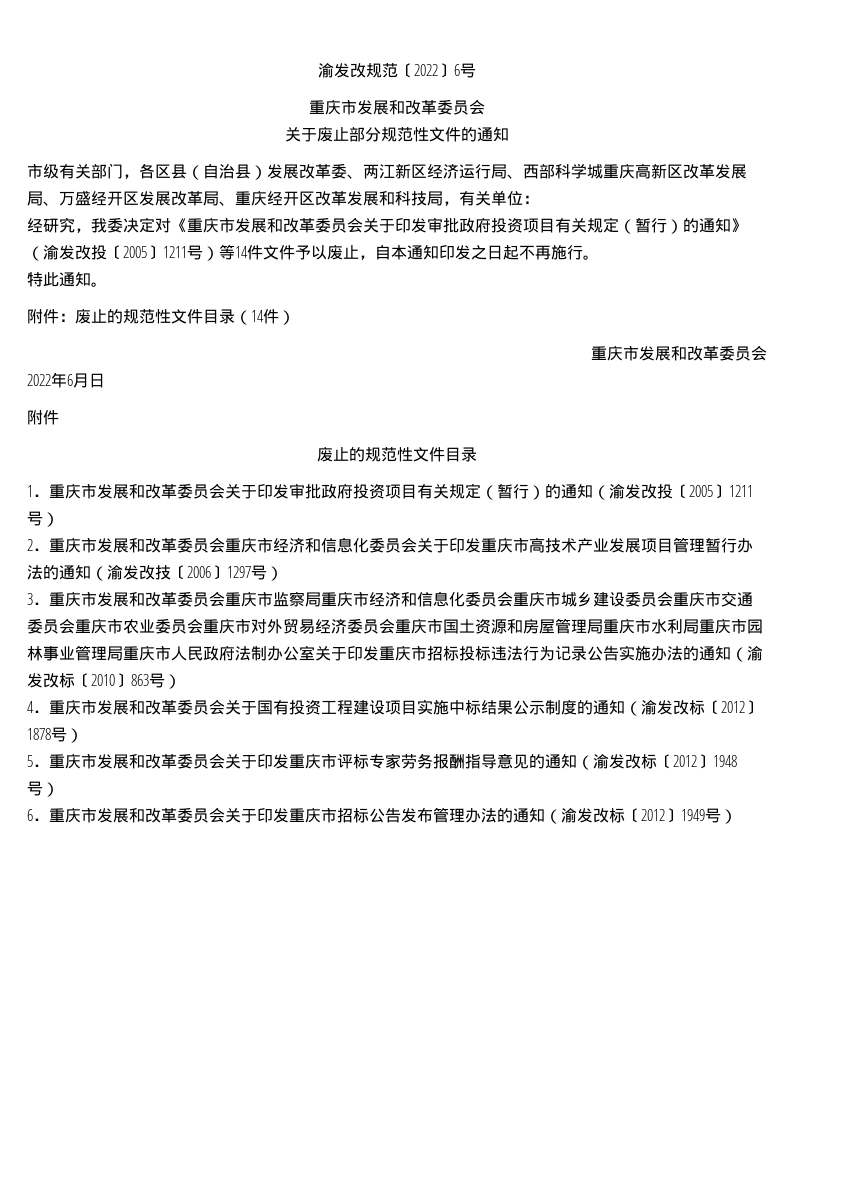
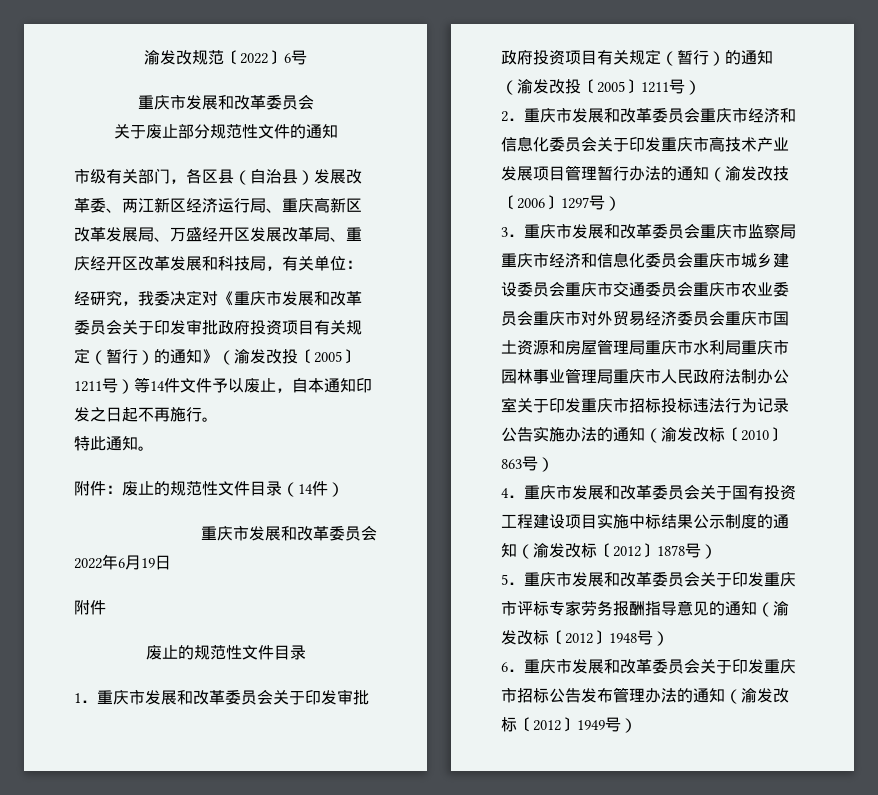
- 市级有关部门，各区县（自治县）发展改革委、两江新区经济运行局、西部科学城重庆高新区改革发展局、万盛经开区发展改革局、重庆经开区改革发展和科技局，有关单位：
+ 市级有关部门，各区县（自治县）发展改革委、两江新区经济运行局、重庆高新区改革发展局、万盛经开区发展改革局、重庆经开区改革发展和科技局，有关单位：
- 2022年6月日
+ 2022年6月19日

